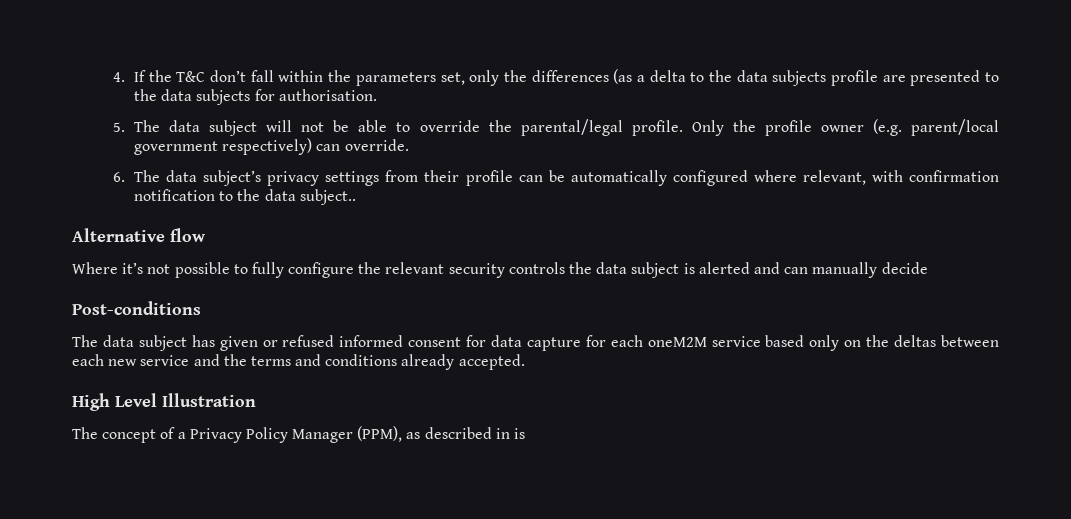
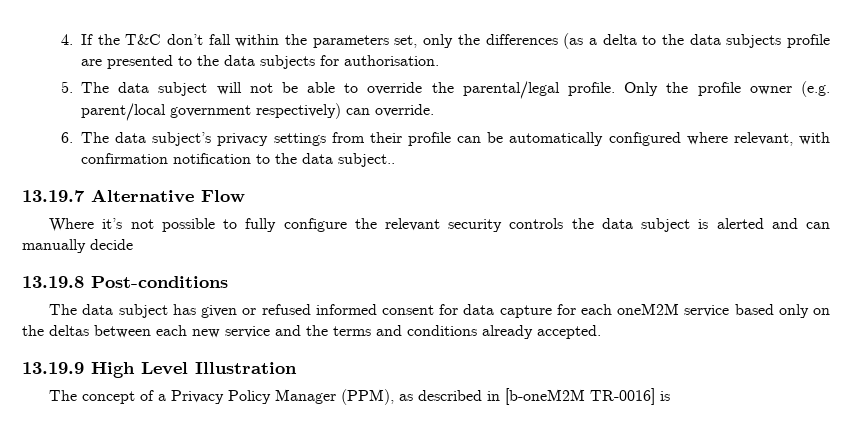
- Alternative flow
+ 13.19.7 Alternative Flow
- Post-conditions
+ 13.19.8 Post-conditions
- High Level Illustration
+ 13.19.9 High Level Illustration
- The concept of a Privacy Policy Manager (PPM), as described in is
+ The concept of a Privacy Policy Manager (PPM), as described in [b-oneM2M TR-0016] is

